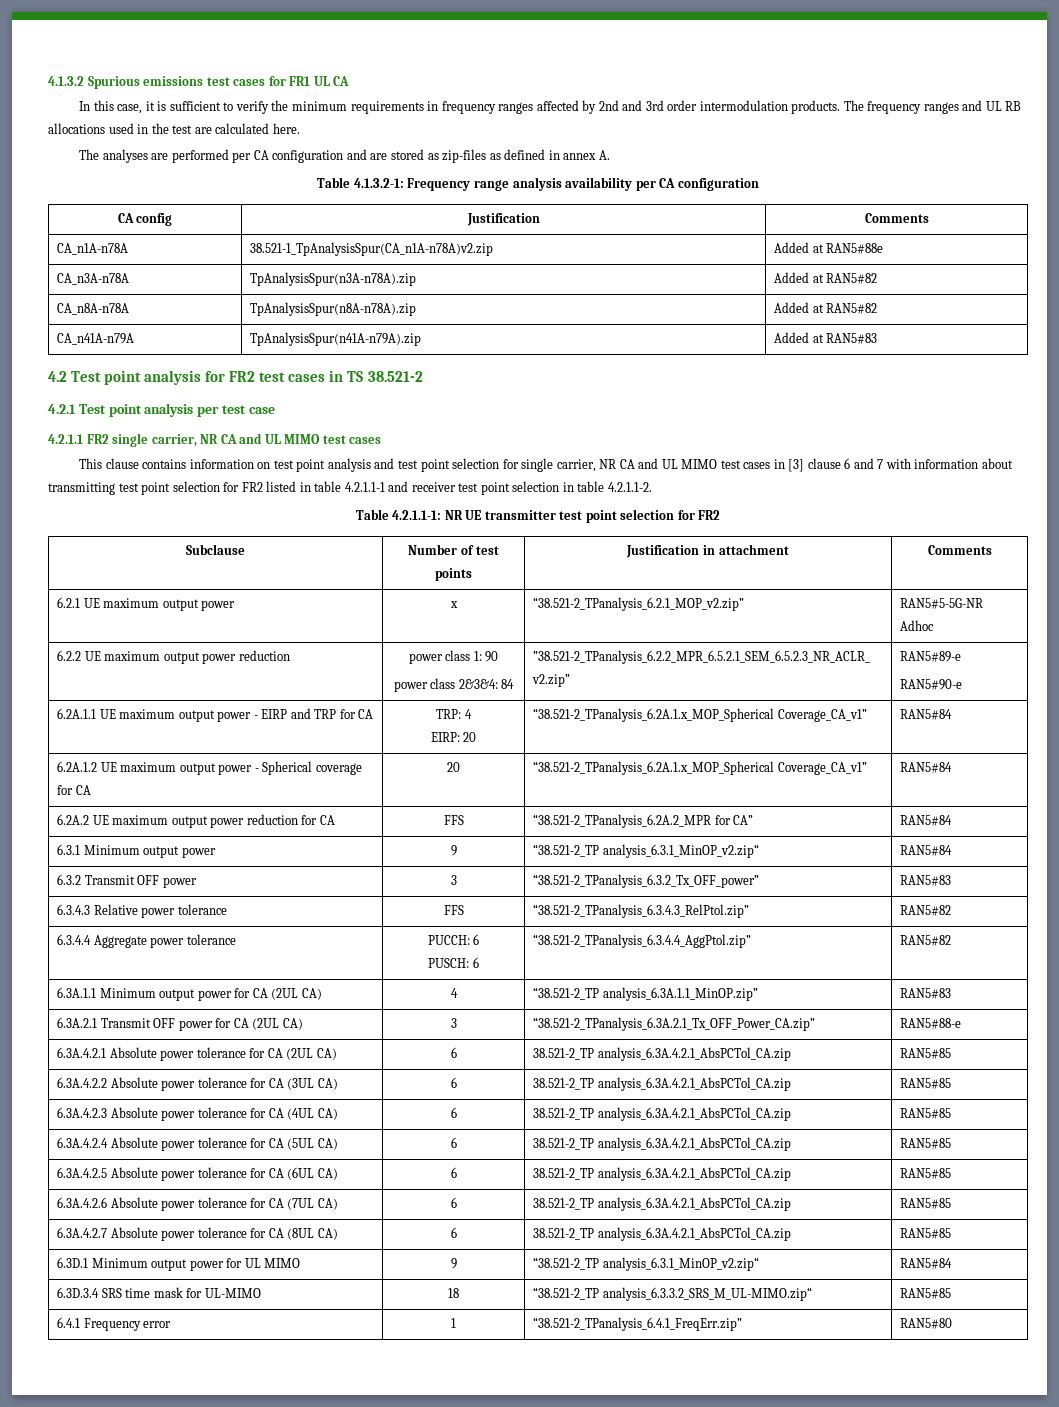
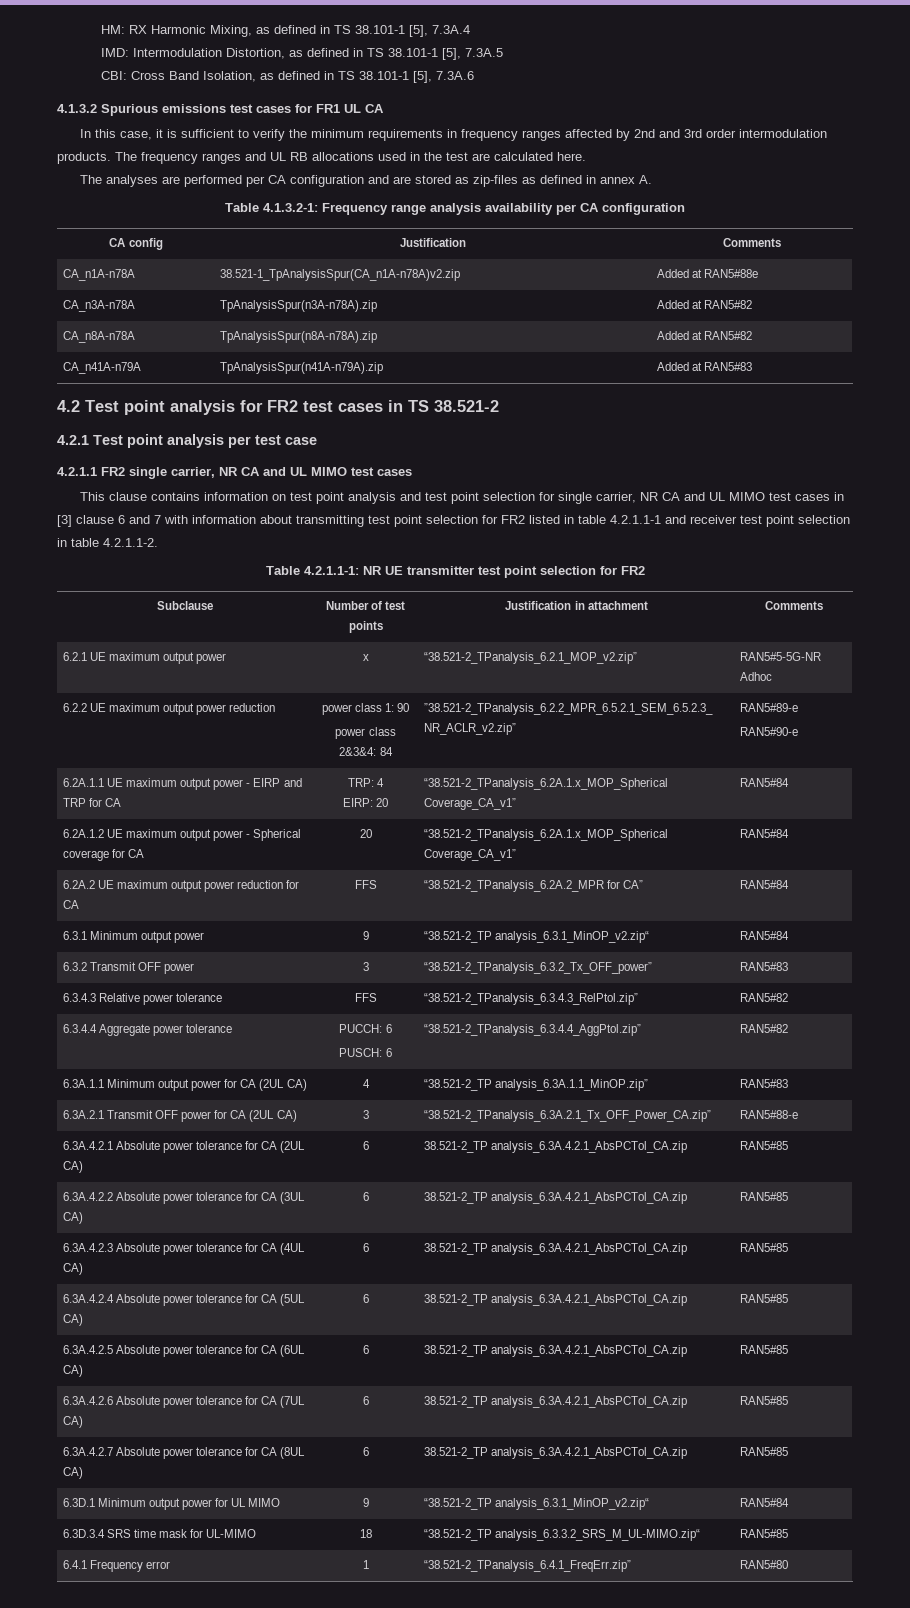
+ HM: RX Harmonic Mixing, as defined in TS 38.101-1 [5], 7.3A.4
+ IMD: Intermodulation Distortion, as defined in TS 38.101-1 [5], 7.3A.5
+ CBI: Cross Band Isolation, as defined in TS 38.101-1 [5], 7.3A.6

